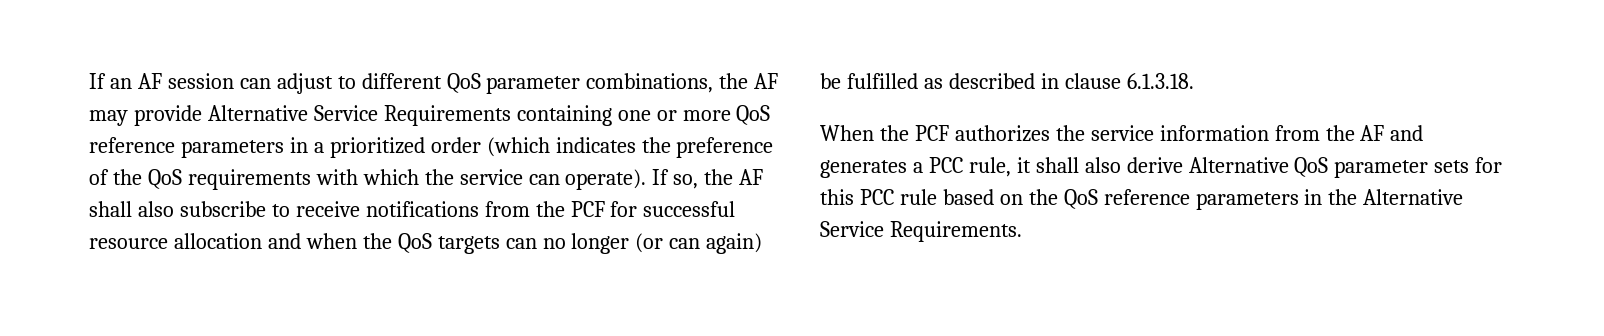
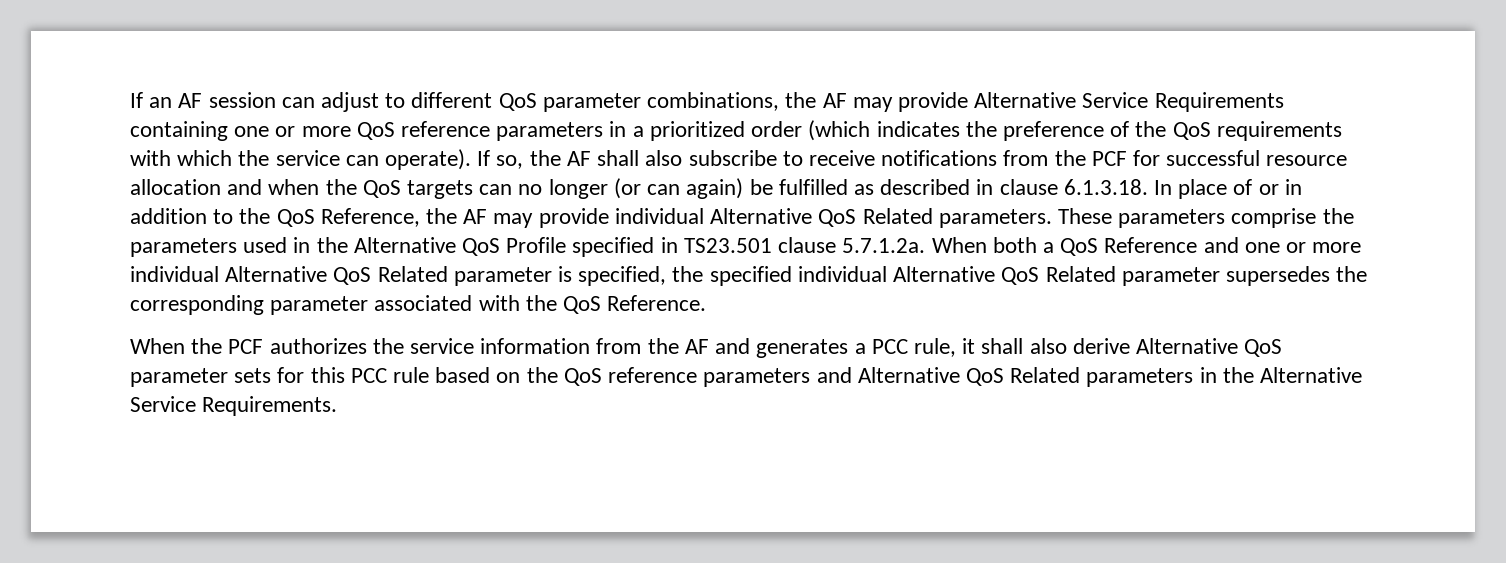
- If so, the AF shall also subscribe to receive notifications from the PCF for successful resource allocation and when the QoS targets can no longer (or can again) be fulfilled as described in clause 6.1.3.18.
+ If so, the AF shall also subscribe to receive notifications from the PCF for successful resource allocation and when the QoS targets can no longer (or can again) be fulfilled as described in clause 6.1.3.18. In place of or in addition to the QoS Reference, the AF may provide individual Alternative QoS Related parameters. These parameters comprise the parameters used in the Alternative QoS Profile specified in TS23.501 clause 5.7.1.2a. When both a QoS Reference and one or more individual Alternative QoS Related parameter is specified, the specified individual Alternative QoS Related parameter supersedes the corresponding parameter associated with the QoS Reference.
- When the PCF authorizes the service information from the AF and generates a PCC rule, it shall also derive Alternative QoS parameter sets for this PCC rule based on the QoS reference parameters in the Alternative Service Requirements.
+ When the PCF authorizes the service information from the AF and generates a PCC rule, it shall also derive Alternative QoS parameter sets for this PCC rule based on the QoS reference parameters and Alternative QoS Related parameters in the Alternative Service Requirements.

